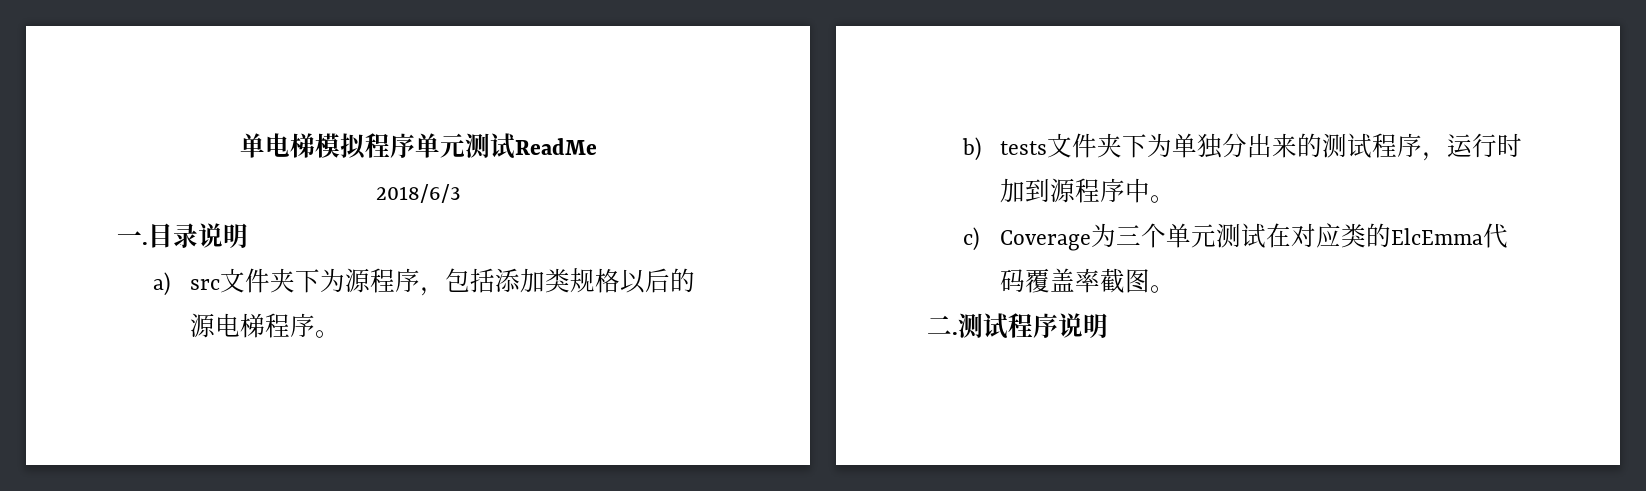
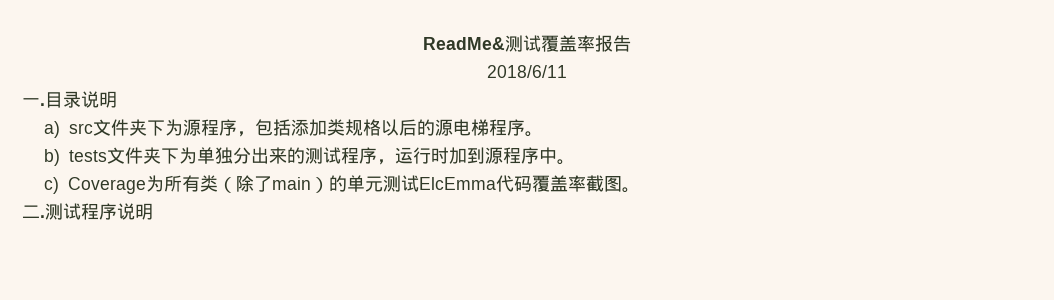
- 单电梯模拟程序单元测试ReadMe
- 2018/6/3
+ ReadMe&测试覆盖率报告
+ 2018/6/11
- c) Coverage为三个单元测试在对应类的ElcEmma代码覆盖率截图。
+ c) Coverage为所有类（除了main）的单元测试ElcEmma代码覆盖率截图。

